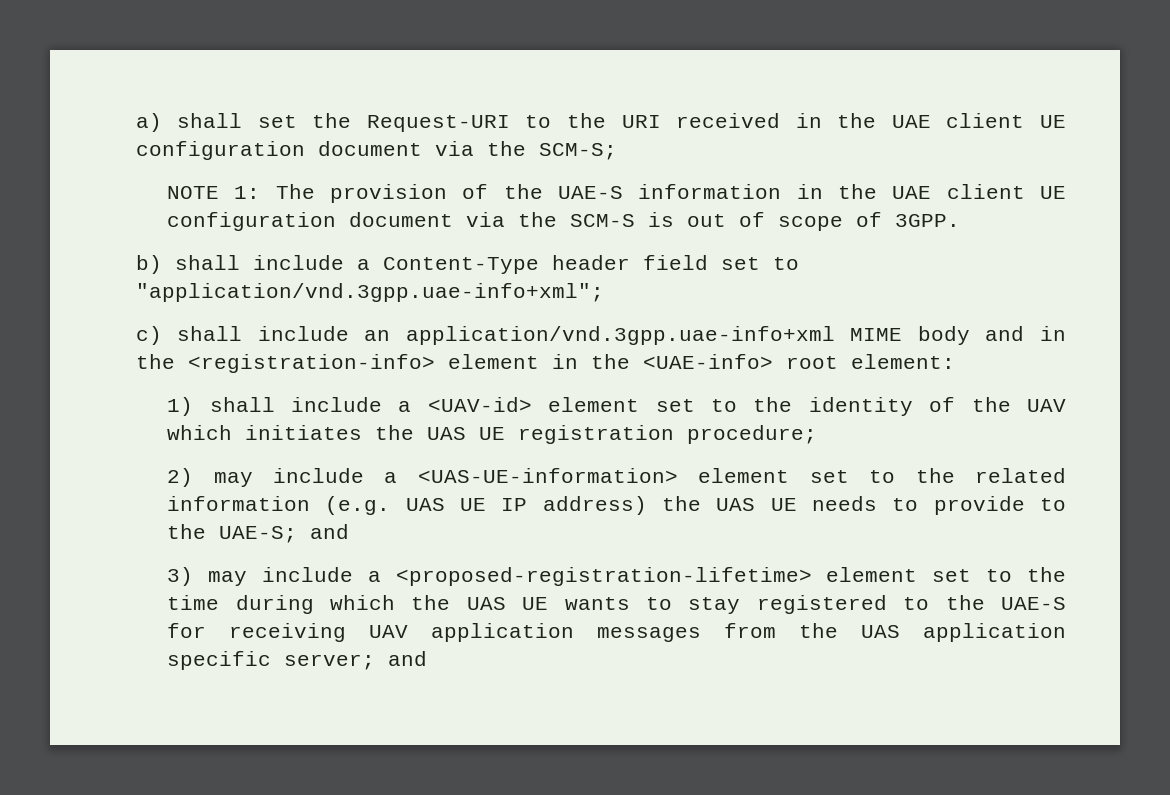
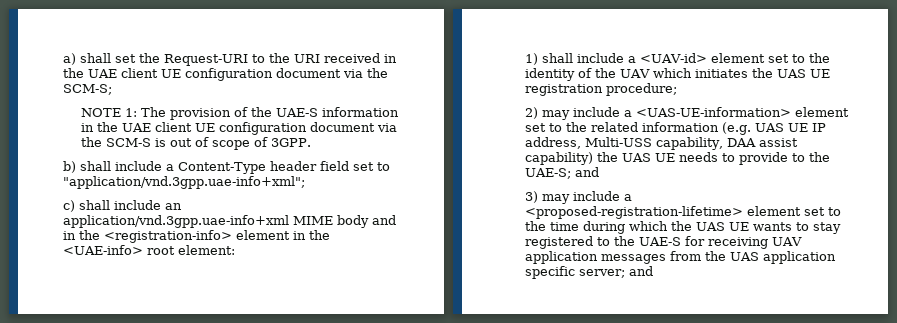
- 2) may include a <UAS-UE-information> element set to the related information (e.g. UAS UE IP address) the UAS UE needs to provide to the UAE-S; and
+ 2) may include a <UAS-UE-information> element set to the related information (e.g. UAS UE IP address, Multi-USS capability, DAA assist capability) the UAS UE needs to provide to the UAE-S; and

